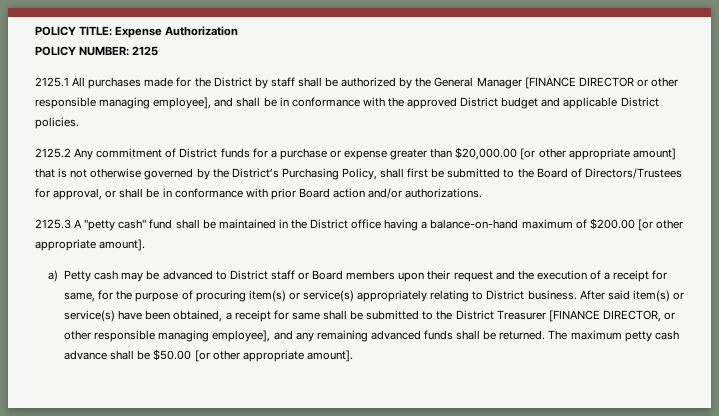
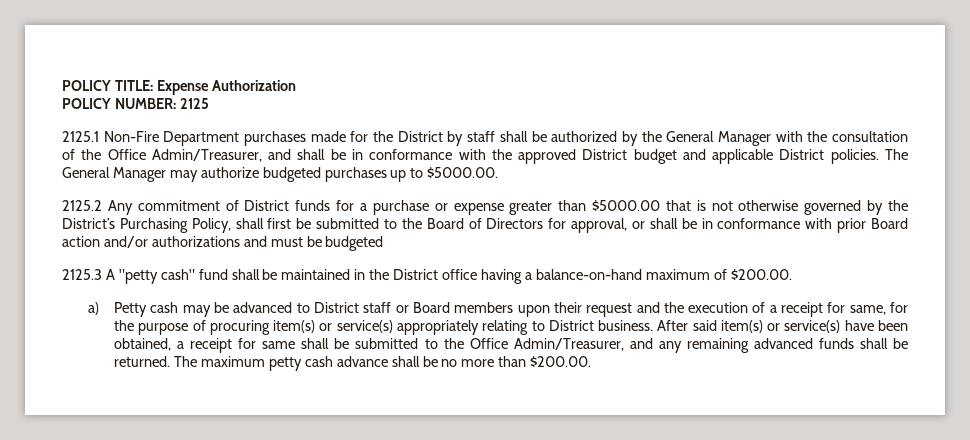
- 2125.1 All purchases made for the District by staff shall be authorized by the General Manager [FINANCE DIRECTOR or other responsible managing employee], and shall be in conformance with the approved District budget and applicable District policies.
+ 2125.1 Non-Fire Department purchases made for the District by staff shall be authorized by the General Manager with the consultation of the Office Admin/Treasurer, and shall be in conformance with the approved District budget and applicable District policies. The General Manager may authorize budgeted purchases up to $5000.00.
- 2125.2 Any commitment of District funds for a purchase or expense greater than $20,000.00 [or other appropriate amount] that is not otherwise governed by the District’s Purchasing Policy, shall first be submitted to the Board of Directors/Trustees for approval, or shall be in conformance with prior Board action and/or authorizations.
+ 2125.2 Any commitment of District funds for a purchase or expense greater than $5000.00 that is not otherwise governed by the District’s Purchasing Policy, shall first be submitted to the Board of Directors for approval, or shall be in conformance with prior Board action and/or authorizations and must be budgeted
- 2125.3 A "petty cash" fund shall be maintained in the District office having a balance-on-hand maximum of $200.00 [or other appropriate amount].
+ 2125.3 A "petty cash" fund shall be maintained in the District office having a balance-on-hand maximum of $200.00.
- After said item(s) or service(s) have been obtained, a receipt for same shall be submitted to the District Treasurer [FINANCE DIRECTOR, or other responsible managing employee], and any remaining advanced funds shall be returned.
+ After said item(s) or service(s) have been obtained, a receipt for same shall be submitted to the Office Admin/Treasurer, and any remaining advanced funds shall be returned.
- The maximum petty cash advance shall be $50.00 [or other appropriate amount].
+ The maximum petty cash advance shall be no more than $200.00.

